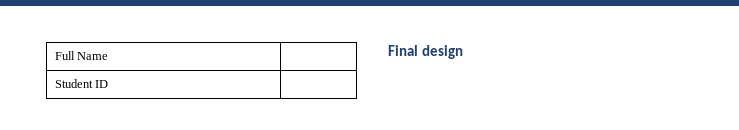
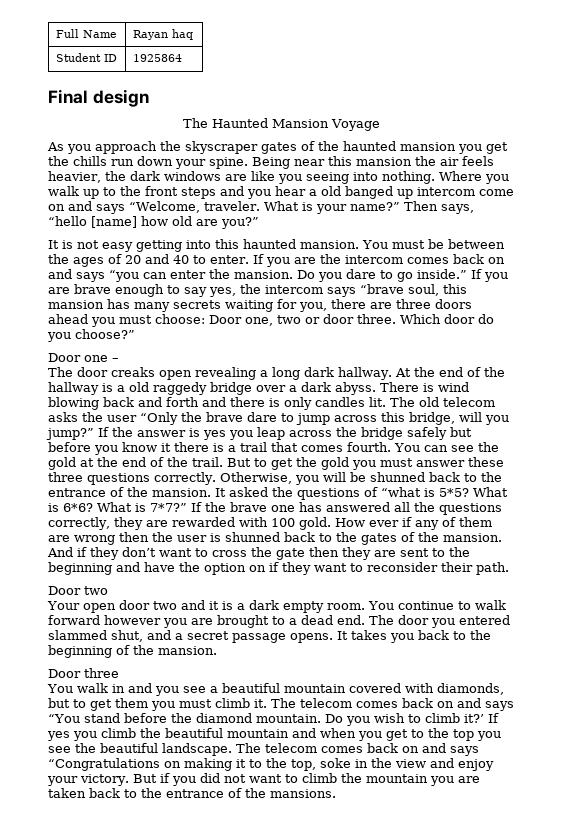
- Full Name |
+ Full Name | Rayan haq
- Student ID |
+ Student ID | 1925864
+ The Haunted Mansion Voyage
+ As you approach the skyscraper gates of the haunted mansion you get the chills run down your spine. Being near this mansion the air feels heavier, the dark windows are like you seeing into nothing. Where you walk up to the front steps and you hear a old banged up intercom come on and says “Welcome, traveler. What is your name?” Then says, “hello [name] how old are you?”
+ It is not easy getting into this haunted mansion. You must be between the ages of 20 and 40 to enter. If you are the intercom comes back on and says “you can enter the mansion. Do you dare to go inside.” If you are brave enough to say yes, the intercom says “brave soul, this mansion has many secrets waiting for you, there are three doors ahead you must choose: Door one, two or door three. Which door do you choose?”
+ Door one –
+ The door creaks open revealing a long dark hallway. At the end of the hallway is a old raggedy bridge over a dark abyss. There is wind blowing back and forth and there is only candles lit. The old telecom asks the user “Only the brave dare to jump across this bridge, will you jump?” If the answer is yes you leap across the bridge safely but before you know it there is a trail that comes fourth. You can see the gold at the end of the trail. But to get the gold you must answer these three questions correctly. Otherwise, you will be shunned back to the entrance of the mansion. It asked the questions of “what is 5*5? What is 6*6? What is 7*7?” If the brave one has answered all the questions correctly, they are rewarded with 100 gold. How ever if any of them are wrong then the user is shunned back to the gates of the mansion. And if they don’t want to cross the gate then they are sent to the beginning and have the option on if they want to reconsider their path.
+ Door two
+ Your open door two and it is a dark empty room. You continue to walk forward however you are brought to a dead end. The door you entered slammed shut, and a secret passage opens. It takes you back to the beginning of the mansion.
+ Door three
+ You walk in and you see a beautiful mountain covered with diamonds, but to get them you must climb it. The telecom comes back on and says “You stand before the diamond mountain. Do you wish to climb it?’ If yes you climb the beautiful mountain and when you get to the top you see the beautiful landscape. The telecom comes back on and says “Congratulations on making it to the top, soke in the view and enjoy your victory. But if you did not want to climb the mountain you are taken back to the entrance of the mansions.

